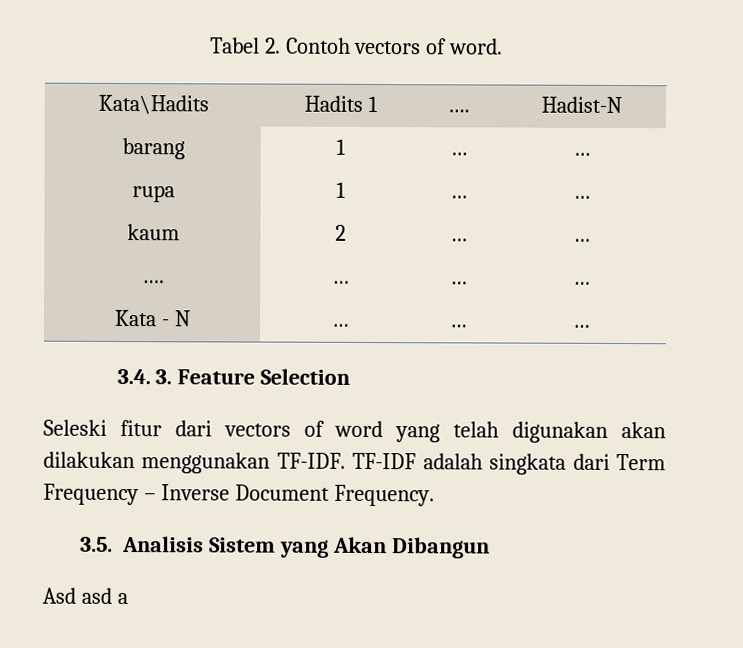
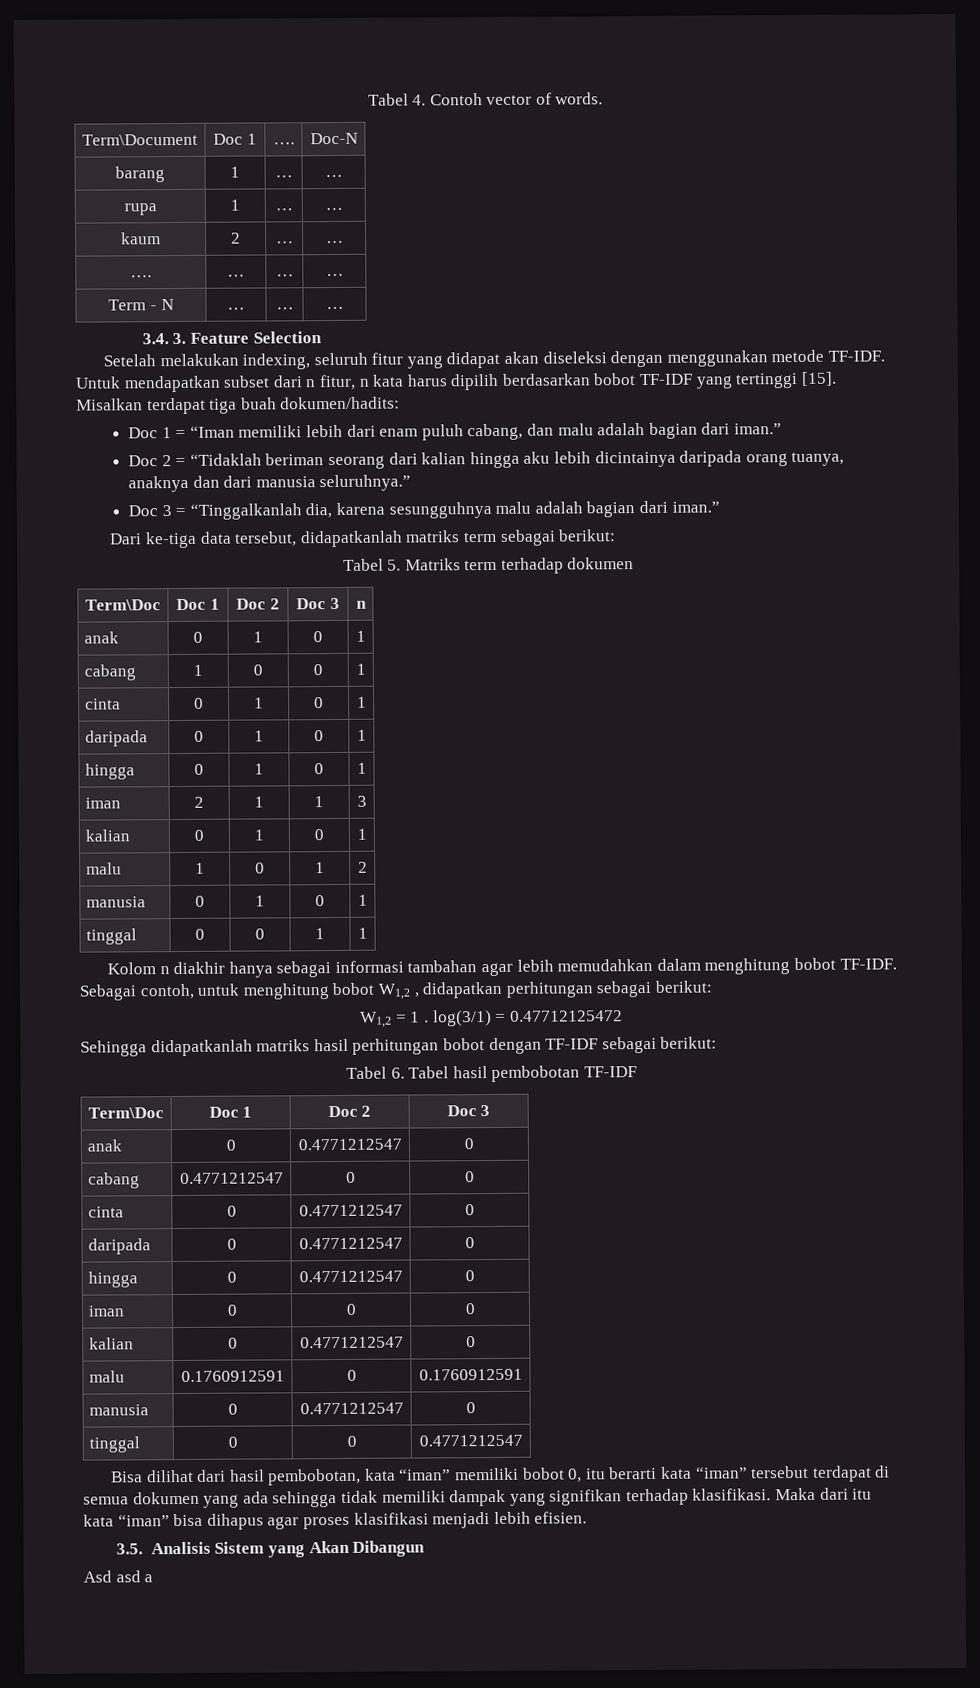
- Tabel 2. Contoh vectors of word.
- Kata\Hadits | Hadits 1 | …. | Hadist-N
+ Tabel 4. Contoh vector of words.
+ Term\Document | Doc 1 | …. | Doc-N
- Kata - N | … | … | …
+ Term - N | … | … | …
- Seleski fitur dari vectors of word yang telah digunakan akan dilakukan menggunakan TF-IDF. TF-IDF adalah singkata dari Term Frequency – Inverse Document Frequency.
+ Setelah melakukan indexing, seluruh fitur yang didapat akan diseleksi dengan menggunakan metode TF-IDF. Untuk mendapatkan subset dari n fitur, n kata harus dipilih berdasarkan bobot TF-IDF yang tertinggi [15]. Misalkan terdapat tiga buah dokumen/hadits:
+ Doc 1 = “Iman memiliki lebih dari enam puluh cabang, dan malu adalah bagian dari iman.”
+ Doc 2 = “Tidaklah beriman seorang dari kalian hingga aku lebih dicintainya daripada orang tuanya, anaknya dan dari manusia seluruhnya.”
+ Doc 3 = “Tinggalkanlah dia, karena sesungguhnya malu adalah bagian dari iman.”
+ Dari ke-tiga data tersebut, didapatkanlah matriks term sebagai berikut:
+ Tabel 5. Matriks term terhadap dokumen
+ Term\Doc | Doc 1 | Doc 2 | Doc 3 | n
+ anak | 0 | 1 | 0 | 1
+ cabang | 1 | 0 | 0 | 1
+ cinta | 0 | 1 | 0 | 1
+ daripada | 0 | 1 | 0 | 1
+ hingga | 0 | 1 | 0 | 1
+ iman | 2 | 1 | 1 | 3
+ kalian | 0 | 1 | 0 | 1
+ malu | 1 | 0 | 1 | 2
+ manusia | 0 | 1 | 0 | 1
+ tinggal | 0 | 0 | 1 | 1
+ Kolom n diakhir hanya sebagai informasi tambahan agar lebih memudahkan dalam menghitung bobot TF-IDF. Sebagai contoh, untuk menghitung bobot W1,2 , didapatkan perhitungan sebagai berikut:
+ W1,2 = 1 . log(3/1) = 0.47712125472
+ Sehingga didapatkanlah matriks hasil perhitungan bobot dengan TF-IDF sebagai berikut:
+ Tabel 6. Tabel hasil pembobotan TF-IDF
+ Term\Doc | Doc 1 | Doc 2 | Doc 3
+ anak | 0 | 0.4771212547 | 0
+ cabang | 0.4771212547 | 0 | 0
+ cinta | 0 | 0.4771212547 | 0
+ daripada | 0 | 0.4771212547 | 0
+ hingga | 0 | 0.4771212547 | 0
+ iman | 0 | 0 | 0
+ kalian | 0 | 0.4771212547 | 0
+ malu | 0.1760912591 | 0 | 0.1760912591
+ manusia | 0 | 0.4771212547 | 0
+ tinggal | 0 | 0 | 0.4771212547
+ Bisa dilihat dari hasil pembobotan, kata “iman” memiliki bobot 0, itu berarti kata “iman” tersebut terdapat di semua dokumen yang ada sehingga tidak memiliki dampak yang signifikan terhadap klasifikasi. Maka dari itu kata “iman” bisa dihapus agar proses klasifikasi menjadi lebih efisien.

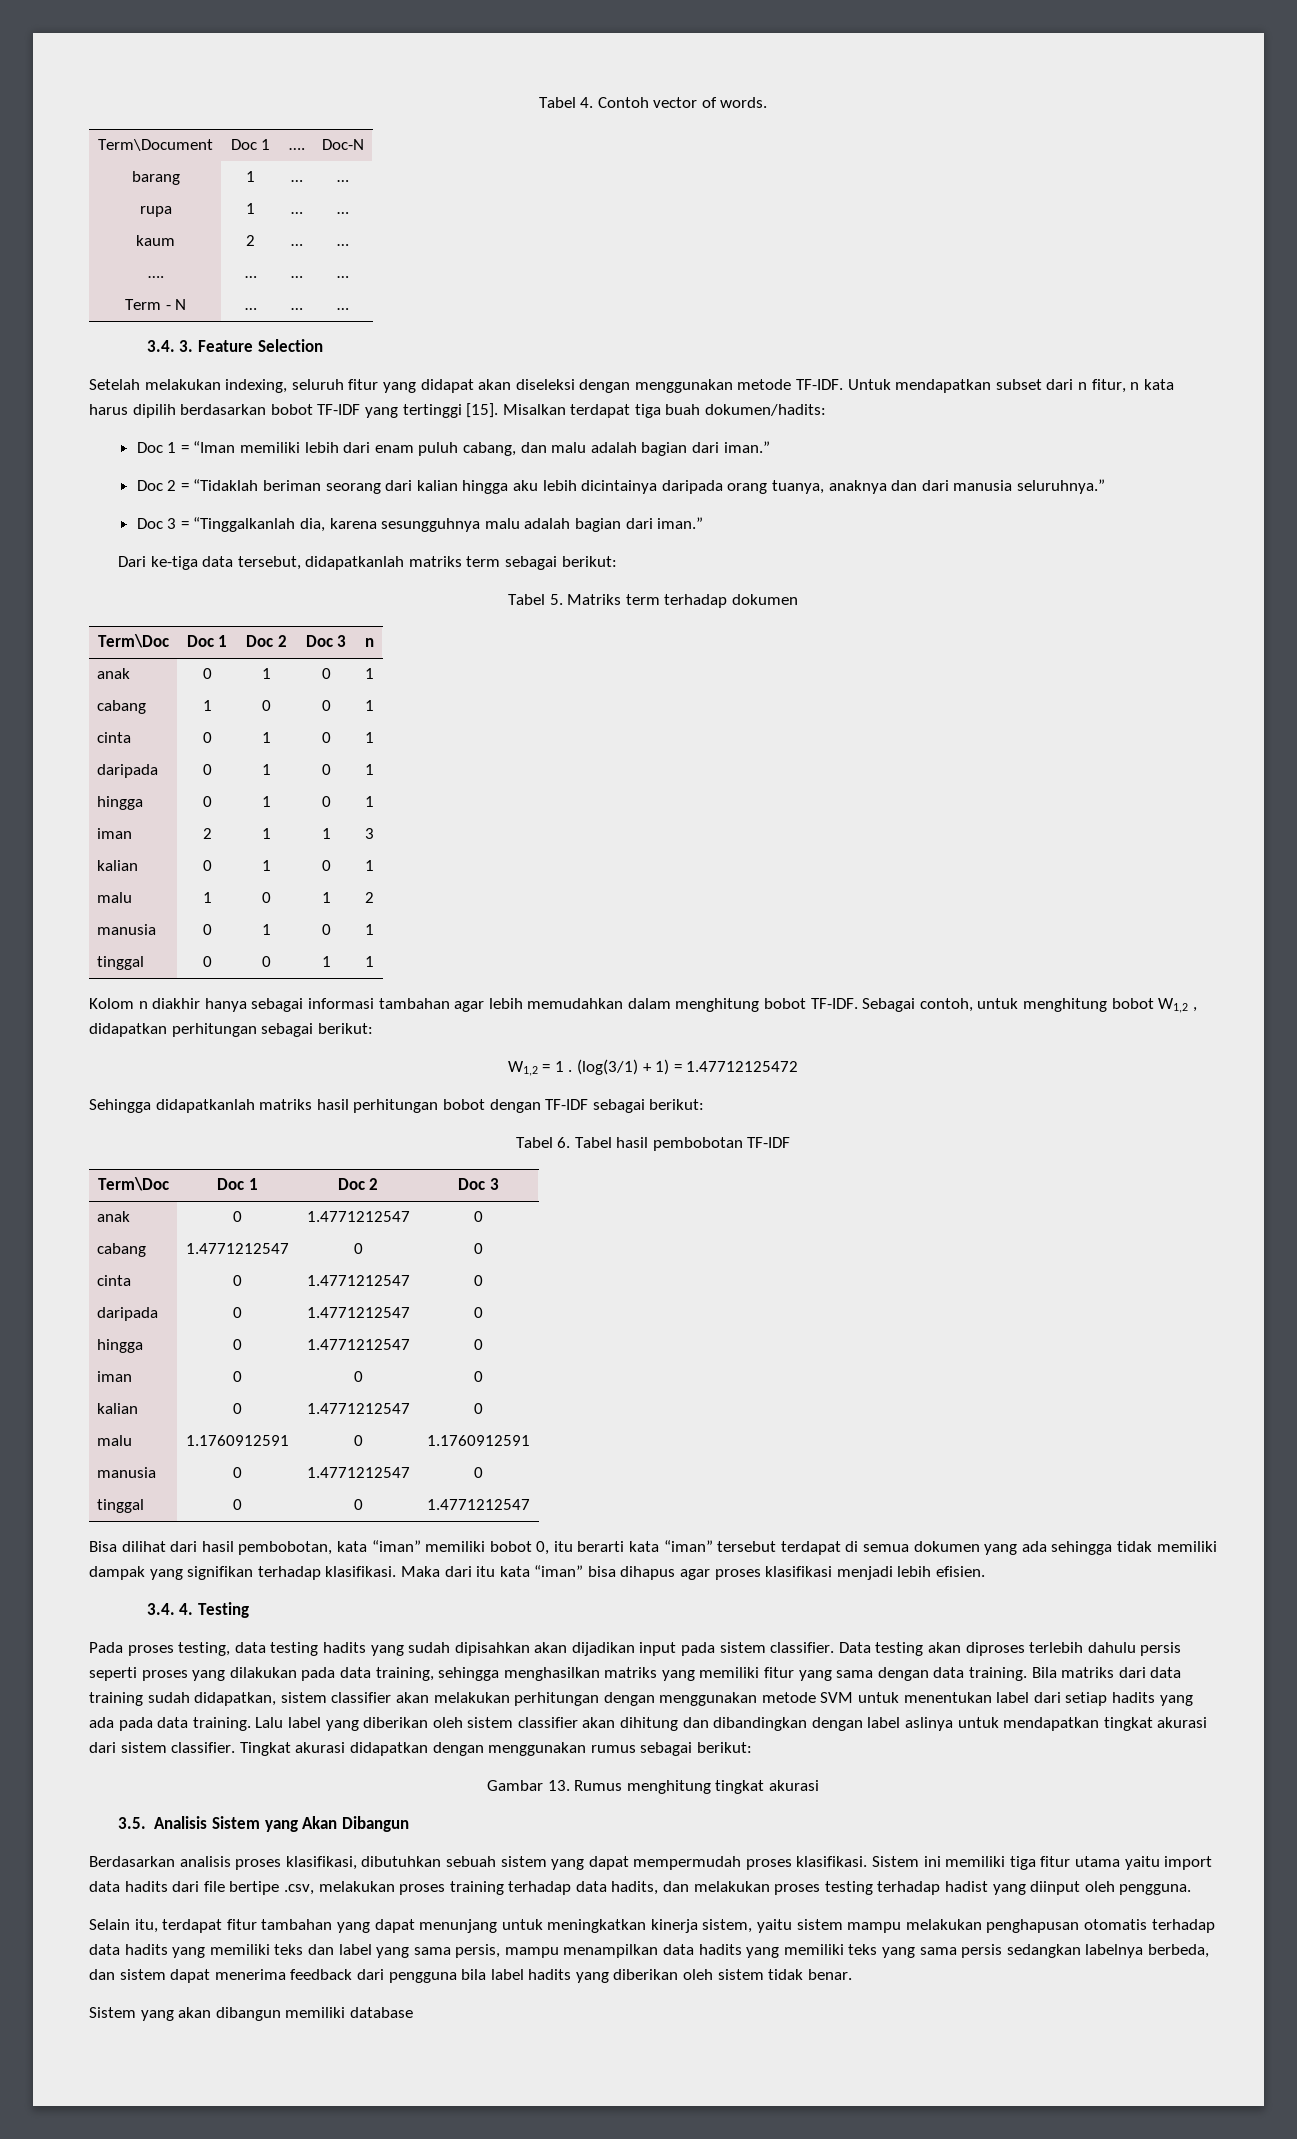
- W1,2 = 1 . log(3/1) = 0.47712125472
+ W1,2 = 1 . (log(3/1) + 1) = 1.47712125472
- anak | 0 | 0.4771212547 | 0
+ anak | 0 | 1.4771212547 | 0
- cabang | 0.4771212547 | 0 | 0
+ cabang | 1.4771212547 | 0 | 0
- cinta | 0 | 0.4771212547 | 0
+ cinta | 0 | 1.4771212547 | 0
- daripada | 0 | 0.4771212547 | 0
+ daripada | 0 | 1.4771212547 | 0
- hingga | 0 | 0.4771212547 | 0
+ hingga | 0 | 1.4771212547 | 0
- kalian | 0 | 0.4771212547 | 0
+ kalian | 0 | 1.4771212547 | 0
- malu | 0.1760912591 | 0 | 0.1760912591
- manusia | 0 | 0.4771212547 | 0
+ malu | 1.1760912591 | 0 | 1.1760912591
+ manusia | 0 | 1.4771212547 | 0
- tinggal | 0 | 0 | 0.4771212547
+ tinggal | 0 | 0 | 1.4771212547
+ 3.4. 4. Testing
+ Pada proses testing, data testing hadits yang sudah dipisahkan akan dijadikan input pada sistem classifier. Data testing akan diproses terlebih dahulu persis seperti proses yang dilakukan pada data training, sehingga menghasilkan matriks yang memiliki fitur yang sama dengan data training. Bila matriks dari data training sudah didapatkan, sistem classifier akan melakukan perhitungan dengan menggunakan metode SVM untuk menentukan label dari setiap hadits yang ada pada data training. Lalu label yang diberikan oleh sistem classifier akan dihitung dan dibandingkan dengan label aslinya untuk mendapatkan tingkat akurasi dari sistem classifier. Tingkat akurasi didapatkan dengan menggunakan rumus sebagai berikut:
+ Gambar 13. Rumus menghitung tingkat akurasi
- Asd asd a
+ Berdasarkan analisis proses klasifikasi, dibutuhkan sebuah sistem yang dapat mempermudah proses klasifikasi. Sistem ini memiliki tiga fitur utama yaitu import data hadits dari file bertipe .csv, melakukan proses training terhadap data hadits, dan melakukan proses testing terhadap hadist yang diinput oleh pengguna.
+ Selain itu, terdapat fitur tambahan yang dapat menunjang untuk meningkatkan kinerja sistem, yaitu sistem mampu melakukan penghapusan otomatis terhadap data hadits yang memiliki teks dan label yang sama persis, mampu menampilkan data hadits yang memiliki teks yang sama persis sedangkan labelnya berbeda, dan sistem dapat menerima feedback dari pengguna bila label hadits yang diberikan oleh sistem tidak benar.
+ Sistem yang akan dibangun memiliki database

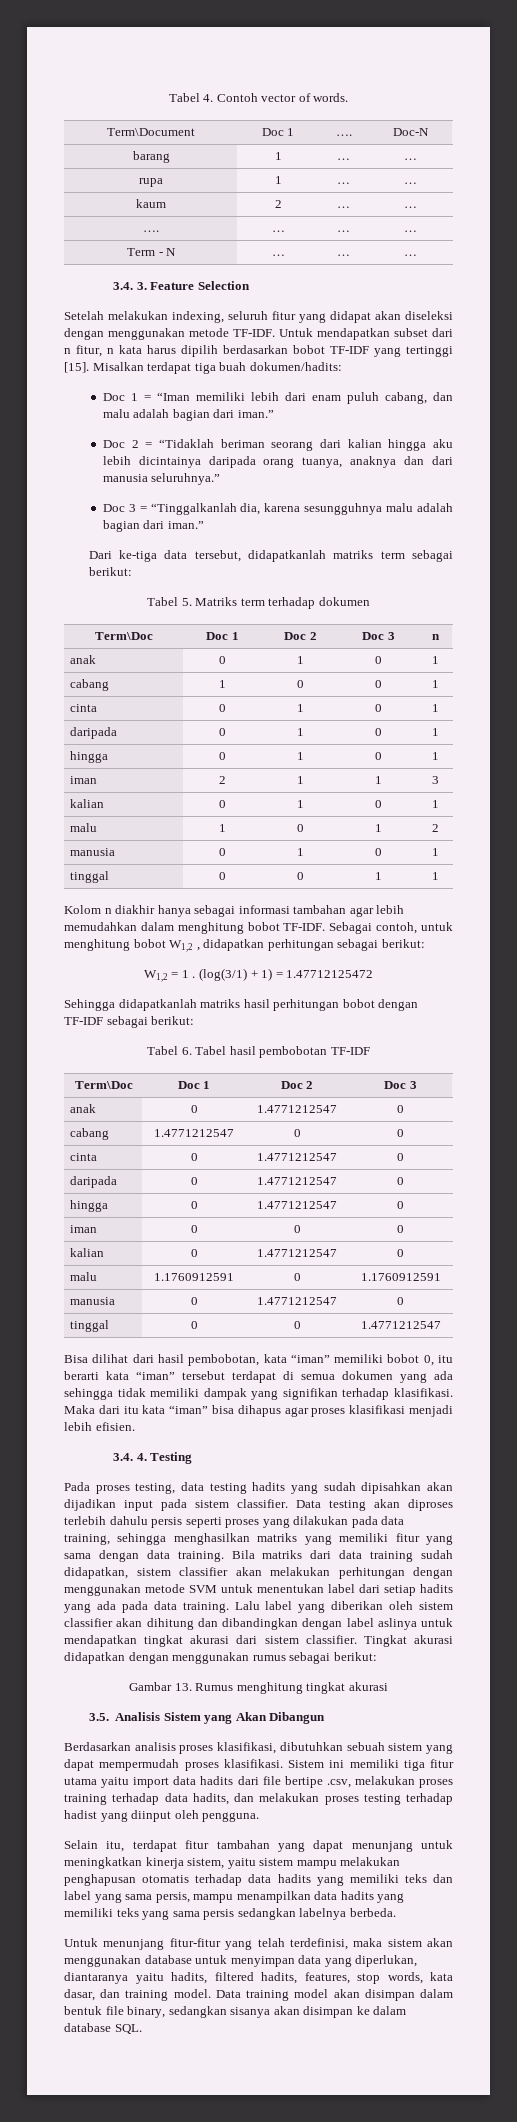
- Selain itu, terdapat fitur tambahan yang dapat menunjang untuk meningkatkan kinerja sistem, yaitu sistem mampu melakukan penghapusan otomatis terhadap data hadits yang memiliki teks dan label yang sama persis, mampu menampilkan data hadits yang memiliki teks yang sama persis sedangkan labelnya berbeda, dan sistem dapat menerima feedback dari pengguna bila label hadits yang diberikan oleh sistem tidak benar.
- Sistem yang akan dibangun memiliki database
+ Selain itu, terdapat fitur tambahan yang dapat menunjang untuk meningkatkan kinerja sistem, yaitu sistem mampu melakukan penghapusan otomatis terhadap data hadits yang memiliki teks dan label yang sama persis, mampu menampilkan data hadits yang memiliki teks yang sama persis sedangkan labelnya berbeda.
+ Untuk menunjang fitur-fitur yang telah terdefinisi, maka sistem akan menggunakan database untuk menyimpan data yang diperlukan, diantaranya yaitu hadits, filtered hadits, features, stop words, kata dasar, dan training model. Data training model akan disimpan dalam bentuk file binary, sedangkan sisanya akan disimpan ke dalam database SQL.

